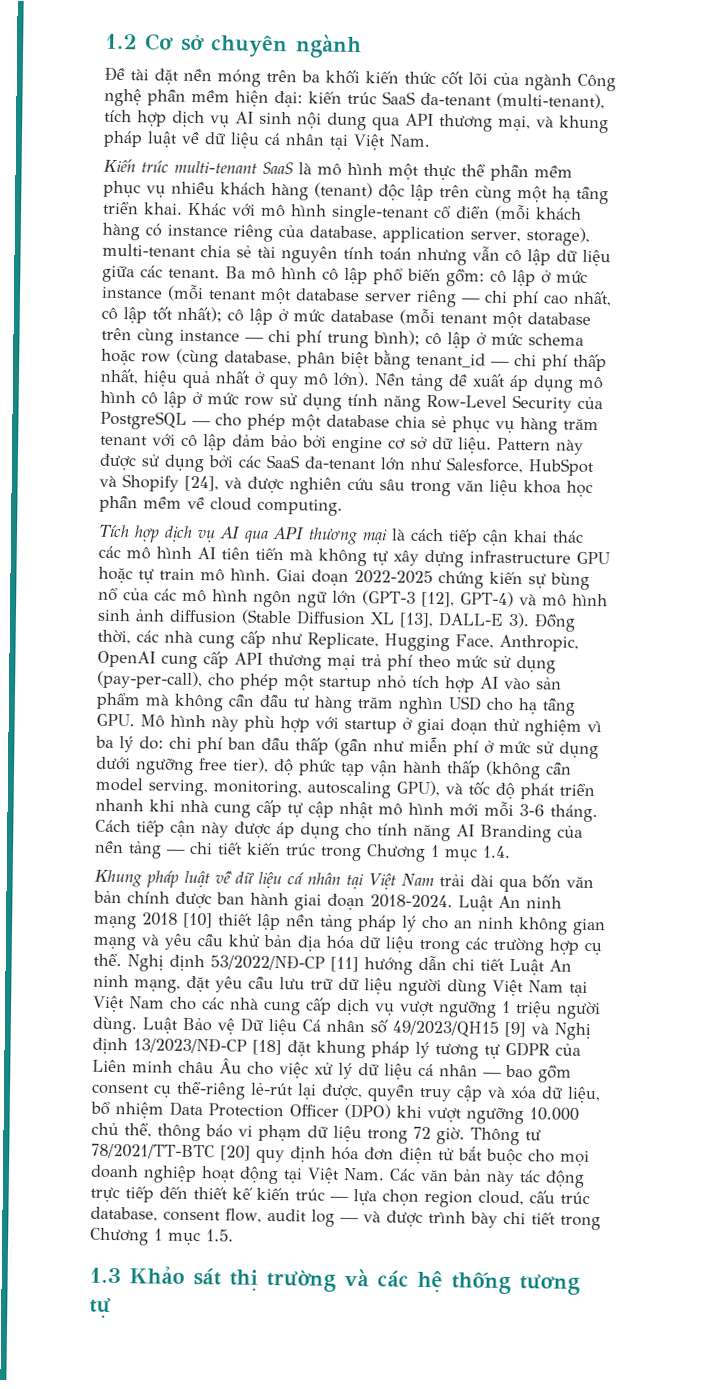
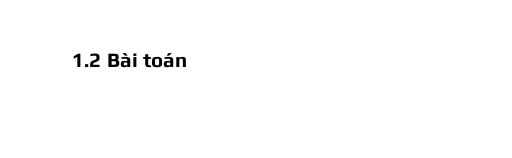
- 1.2 Cơ sở chuyên ngành
- Đề tài đặt nền móng trên ba khối kiến thức cốt lõi của ngành Công nghệ phần mềm hiện đại: kiến trúc SaaS đa-tenant (multi-tenant), tích hợp dịch vụ AI sinh nội dung qua API thương mại, và khung pháp luật về dữ liệu cá nhân tại Việt Nam.
- Kiến trúc multi-tenant SaaS là mô hình một thực thể phần mềm phục vụ nhiều khách hàng (tenant) độc lập trên cùng một hạ tầng triển khai. Khác với mô hình single-tenant cổ điển (mỗi khách hàng có instance riêng của database, application server, storage), multi-tenant chia sẻ tài nguyên tính toán nhưng vẫn cô lập dữ liệu giữa các tenant. Ba mô hình cô lập phổ biến gồm: cô lập ở mức instance (mỗi tenant một database server riêng — chi phí cao nhất, cô lập tốt nhất); cô lập ở mức database (mỗi tenant một database trên cùng instance — chi phí trung bình); cô lập ở mức schema hoặc row (cùng database, phân biệt bằng tenant_id — chi phí thấp nhất, hiệu quả nhất ở quy mô lớn). Nền tảng đề xuất áp dụng mô hình cô lập ở mức row sử dụng tính năng Row-Level Security của PostgreSQL — cho phép một database chia sẻ phục vụ hàng trăm tenant với cô lập đảm bảo bởi engine cơ sở dữ liệu. Pattern này được sử dụng bởi các SaaS đa-tenant lớn như Salesforce, HubSpot và Shopify [24], và được nghiên cứu sâu trong văn liệu khoa học phần mềm về cloud computing.
- Tích hợp dịch vụ AI qua API thương mại là cách tiếp cận khai thác các mô hình AI tiên tiến mà không tự xây dựng infrastructure GPU hoặc tự train mô hình. Giai đoạn 2022-2025 chứng kiến sự bùng nổ của các mô hình ngôn ngữ lớn (GPT-3 [12], GPT-4) và mô hình sinh ảnh diffusion (Stable Diffusion XL [13], DALL-E 3). Đồng thời, các nhà cung cấp như Replicate, Hugging Face, Anthropic, OpenAI cung cấp API thương mại trả phí theo mức sử dụng (pay-per-call), cho phép một startup nhỏ tích hợp AI vào sản phẩm mà không cần đầu tư hàng trăm nghìn USD cho hạ tầng GPU. Mô hình này phù hợp với startup ở giai đoạn thử nghiệm vì ba lý do: chi phí ban đầu thấp (gần như miễn phí ở mức sử dụng dưới ngưỡng free tier), độ phức tạp vận hành thấp (không cần model serving, monitoring, autoscaling GPU), và tốc độ phát triển nhanh khi nhà cung cấp tự cập nhật mô hình mới mỗi 3-6 tháng. Cách tiếp cận này được áp dụng cho tính năng AI Branding của nền tảng — chi tiết kiến trúc trong Chương 1 mục 1.4.
- Khung pháp luật về dữ liệu cá nhân tại Việt Nam trải dài qua bốn văn bản chính được ban hành giai đoạn 2018-2024. Luật An ninh mạng 2018 [10] thiết lập nền tảng pháp lý cho an ninh không gian mạng và yêu cầu khử bản địa hóa dữ liệu trong các trường hợp cụ thể. Nghị định 53/2022/NĐ-CP [11] hướng dẫn chi tiết Luật An ninh mạng, đặt yêu cầu lưu trữ dữ liệu người dùng Việt Nam tại Việt Nam cho các nhà cung cấp dịch vụ vượt ngưỡng 1 triệu người dùng. Luật Bảo vệ Dữ liệu Cá nhân số 49/2023/QH15 [9] và Nghị định 13/2023/NĐ-CP [18] đặt khung pháp lý tương tự GDPR của Liên minh châu Âu cho việc xử lý dữ liệu cá nhân — bao gồm consent cụ thể-riêng lẻ-rút lại được, quyền truy cập và xóa dữ liệu, bổ nhiệm Data Protection Officer (DPO) khi vượt ngưỡng 10.000 chủ thể, thông báo vi phạm dữ liệu trong 72 giờ. Thông tư 78/2021/TT-BTC [20] quy định hóa đơn điện tử bắt buộc cho mọi doanh nghiệp hoạt động tại Việt Nam. Các văn bản này tác động trực tiếp đến thiết kế kiến trúc — lựa chọn region cloud, cấu trúc database, consent flow, audit log — và được trình bày chi tiết trong Chương 1 mục 1.5.
- 1.3 Khảo sát thị trường và các hệ thống tương tự
+ 1.2 Bài toán

